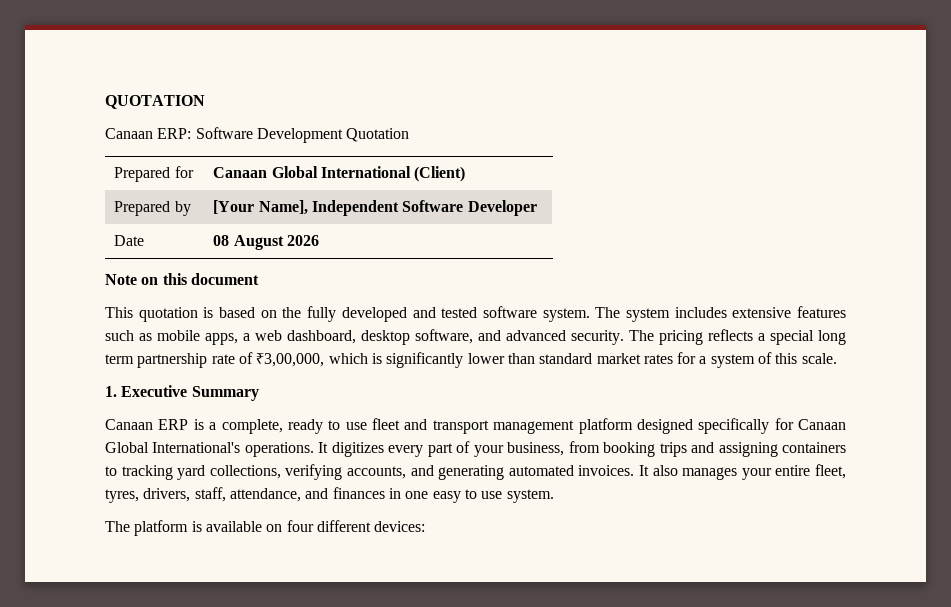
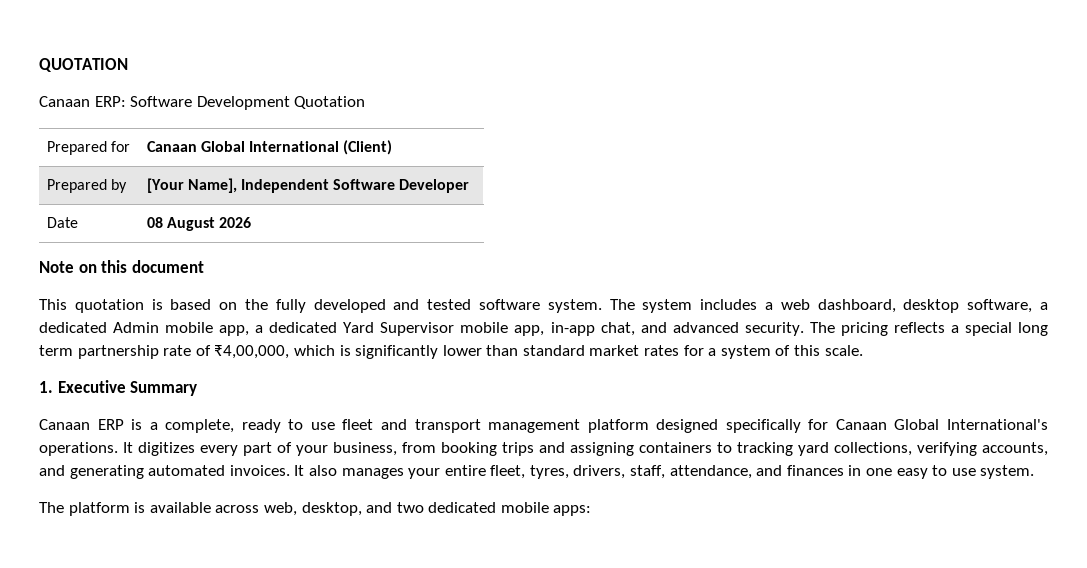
- The system includes extensive features such as mobile apps, a web dashboard, desktop software, and advanced security.
+ The system includes a web dashboard, desktop software, a dedicated Admin mobile app, a dedicated Yard Supervisor mobile app, in-app chat, and advanced security.
- The pricing reflects a special long term partnership rate of ₹3,00,000, which is significantly lower than standard market rates for a system of this scale.
+ The pricing reflects a special long term partnership rate of ₹4,00,000, which is significantly lower than standard market rates for a system of this scale.
- The platform is available on four different devices:
+ The platform is available across web, desktop, and two dedicated mobile apps:

